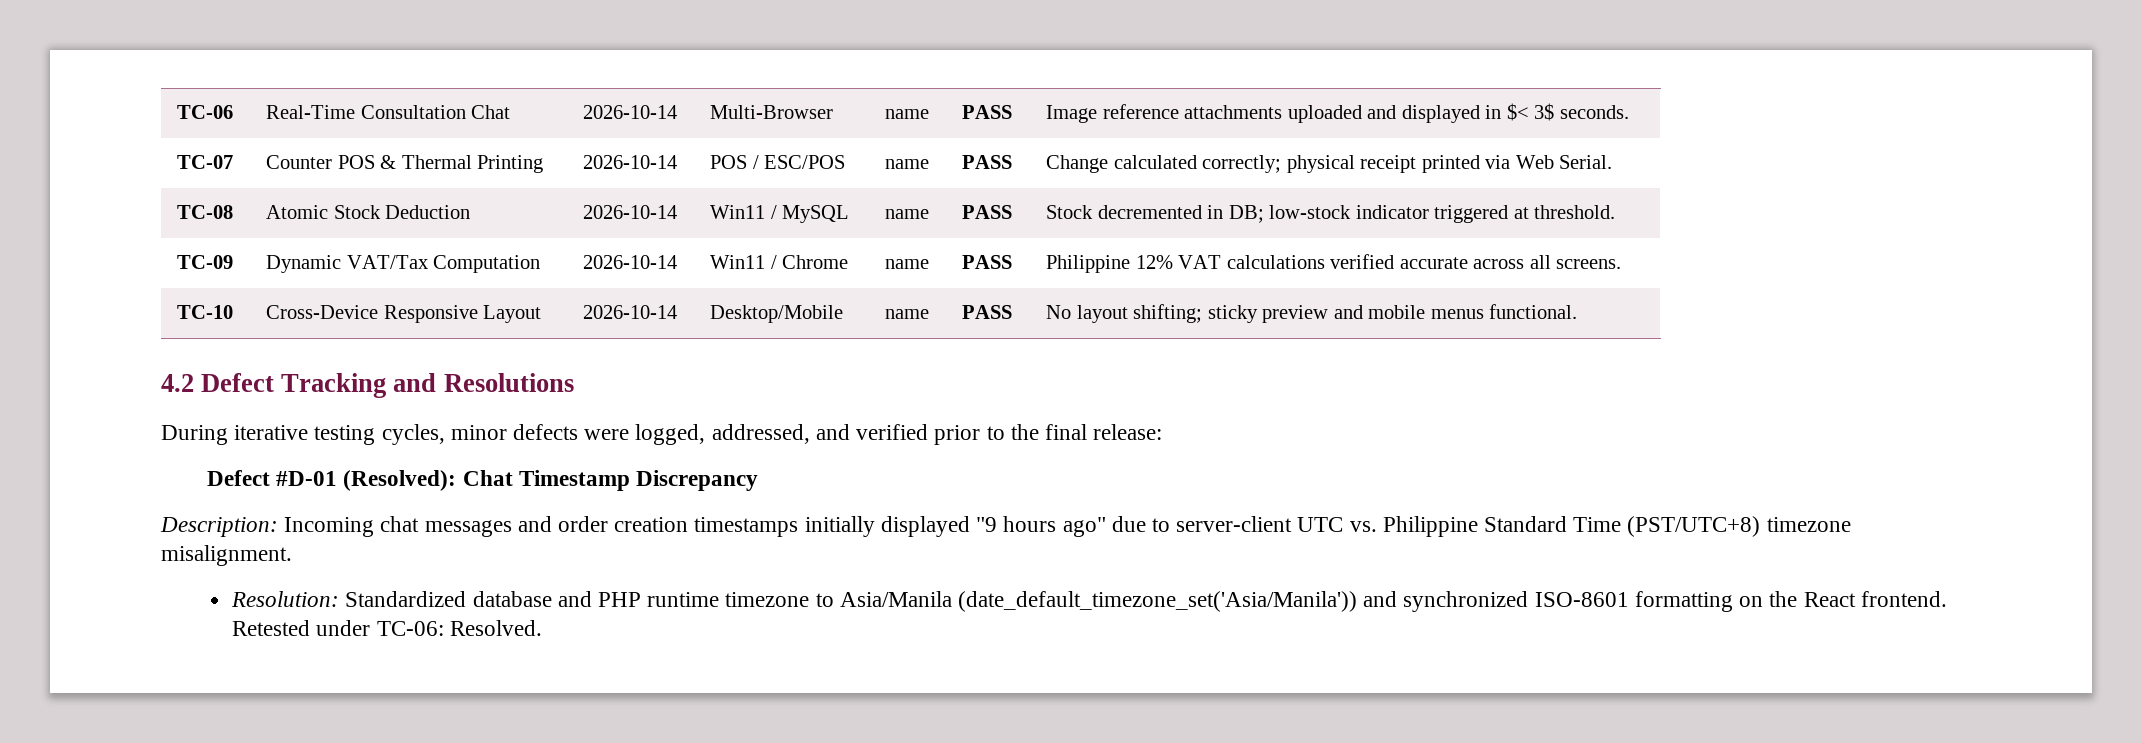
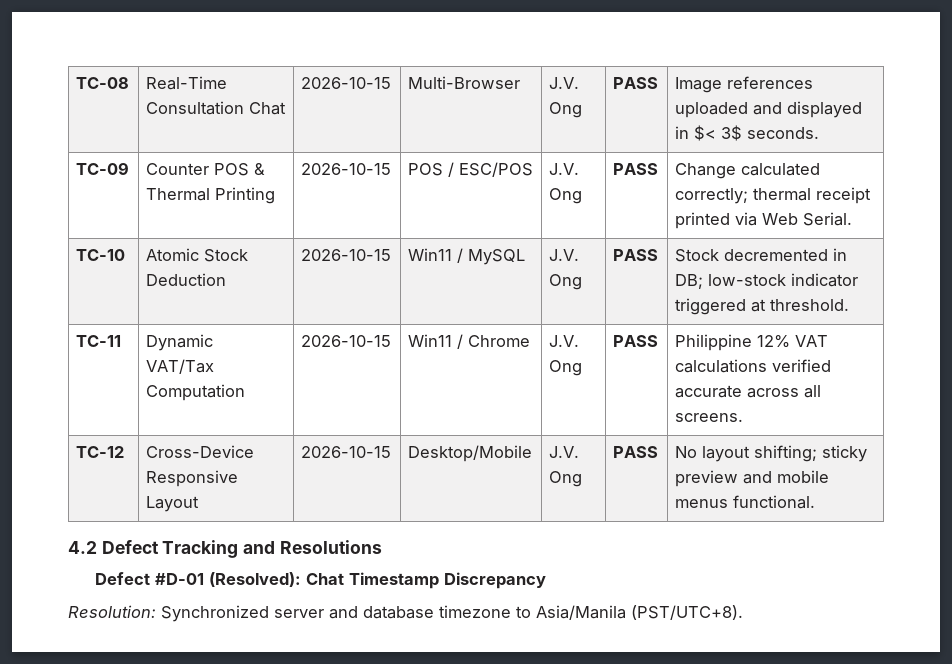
- TC-06 | Real-Time Consultation Chat | 2026-10-14 | Multi-Browser | name | PASS | Image reference attachments uploaded and displayed in $< 3$ seconds.
+ TC-08 | Real-Time Consultation Chat | 2026-10-15 | Multi-Browser | J.V. Ong | PASS | Image references uploaded and displayed in $< 3$ seconds.
- TC-07 | Counter POS & Thermal Printing | 2026-10-14 | POS / ESC/POS | name | PASS | Change calculated correctly; physical receipt printed via Web Serial.
+ TC-09 | Counter POS & Thermal Printing | 2026-10-15 | POS / ESC/POS | J.V. Ong | PASS | Change calculated correctly; thermal receipt printed via Web Serial.
- TC-08 | Atomic Stock Deduction | 2026-10-14 | Win11 / MySQL | name | PASS | Stock decremented in DB; low-stock indicator triggered at threshold.
+ TC-10 | Atomic Stock Deduction | 2026-10-15 | Win11 / MySQL | J.V. Ong | PASS | Stock decremented in DB; low-stock indicator triggered at threshold.
- TC-09 | Dynamic VAT/Tax Computation | 2026-10-14 | Win11 / Chrome | name | PASS | Philippine 12% VAT calculations verified accurate across all screens.
+ TC-11 | Dynamic VAT/Tax Computation | 2026-10-15 | Win11 / Chrome | J.V. Ong | PASS | Philippine 12% VAT calculations verified accurate across all screens.
- TC-10 | Cross-Device Responsive Layout | 2026-10-14 | Desktop/Mobile | name | PASS | No layout shifting; sticky preview and mobile menus functional.
+ TC-12 | Cross-Device Responsive Layout | 2026-10-15 | Desktop/Mobile | J.V. Ong | PASS | No layout shifting; sticky preview and mobile menus functional.
- During iterative testing cycles, minor defects were logged, addressed, and verified prior to the final release:
- Description: Incoming chat messages and order creation timestamps initially displayed "9 hours ago" due to server-client UTC vs. Philippine Standard Time (PST/UTC+8) timezone misalignment.
- Resolution: Standardized database and PHP runtime timezone to Asia/Manila (date_default_timezone_set('Asia/Manila')) and synchronized ISO-8601 formatting on the React frontend. Retested under TC-06: Resolved.
+ Resolution: Synchronized server and database timezone to Asia/Manila (PST/UTC+8).

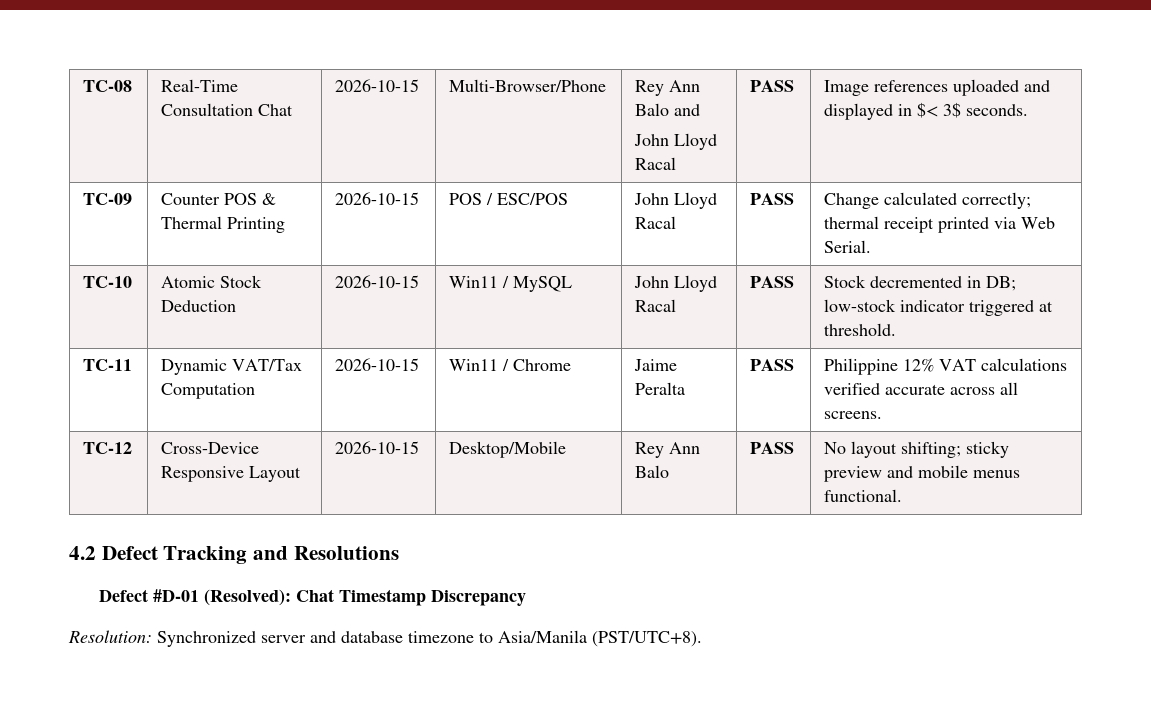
- TC-08 | Real-Time Consultation Chat | 2026-10-15 | Multi-Browser | J.V. Ong | PASS | Image references uploaded and displayed in $< 3$ seconds.
+ TC-08 | Real-Time Consultation Chat | 2026-10-15 | Multi-Browser/Phone | Rey Ann Balo and
+ John Lloyd Racal | PASS | Image references uploaded and displayed in $< 3$ seconds.
- TC-09 | Counter POS & Thermal Printing | 2026-10-15 | POS / ESC/POS | J.V. Ong | PASS | Change calculated correctly; thermal receipt printed via Web Serial.
+ TC-09 | Counter POS & Thermal Printing | 2026-10-15 | POS / ESC/POS | John Lloyd Racal | PASS | Change calculated correctly; thermal receipt printed via Web Serial.
- TC-10 | Atomic Stock Deduction | 2026-10-15 | Win11 / MySQL | J.V. Ong | PASS | Stock decremented in DB; low-stock indicator triggered at threshold.
+ TC-10 | Atomic Stock Deduction | 2026-10-15 | Win11 / MySQL | John Lloyd Racal | PASS | Stock decremented in DB; low-stock indicator triggered at threshold.
- TC-11 | Dynamic VAT/Tax Computation | 2026-10-15 | Win11 / Chrome | J.V. Ong | PASS | Philippine 12% VAT calculations verified accurate across all screens.
+ TC-11 | Dynamic VAT/Tax Computation | 2026-10-15 | Win11 / Chrome | Jaime Peralta | PASS | Philippine 12% VAT calculations verified accurate across all screens.
- TC-12 | Cross-Device Responsive Layout | 2026-10-15 | Desktop/Mobile | J.V. Ong | PASS | No layout shifting; sticky preview and mobile menus functional.
+ TC-12 | Cross-Device Responsive Layout | 2026-10-15 | Desktop/Mobile | Rey Ann Balo | PASS | No layout shifting; sticky preview and mobile menus functional.

